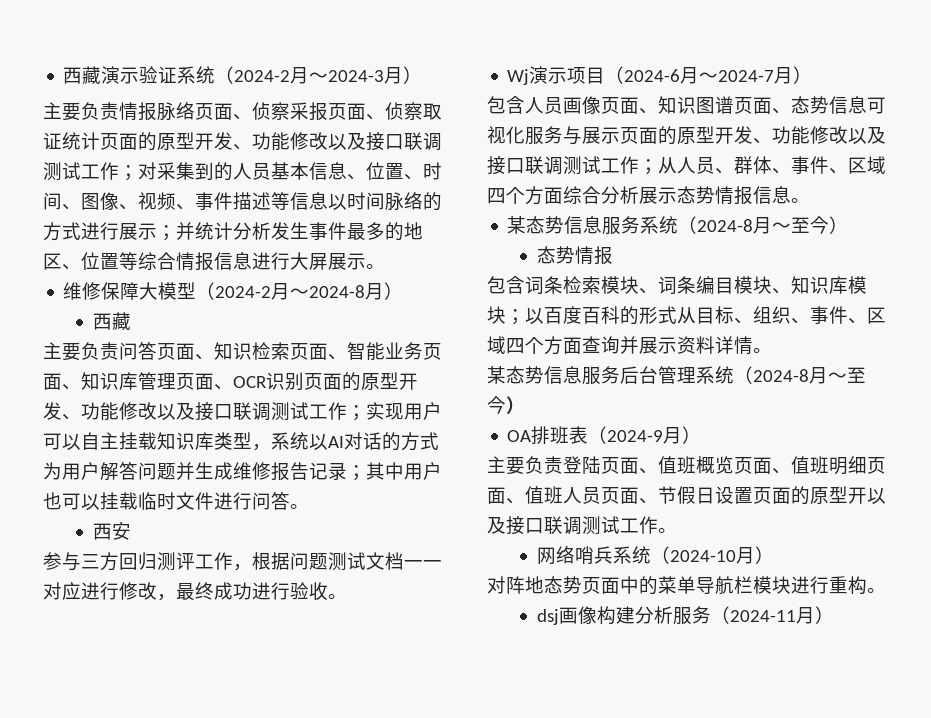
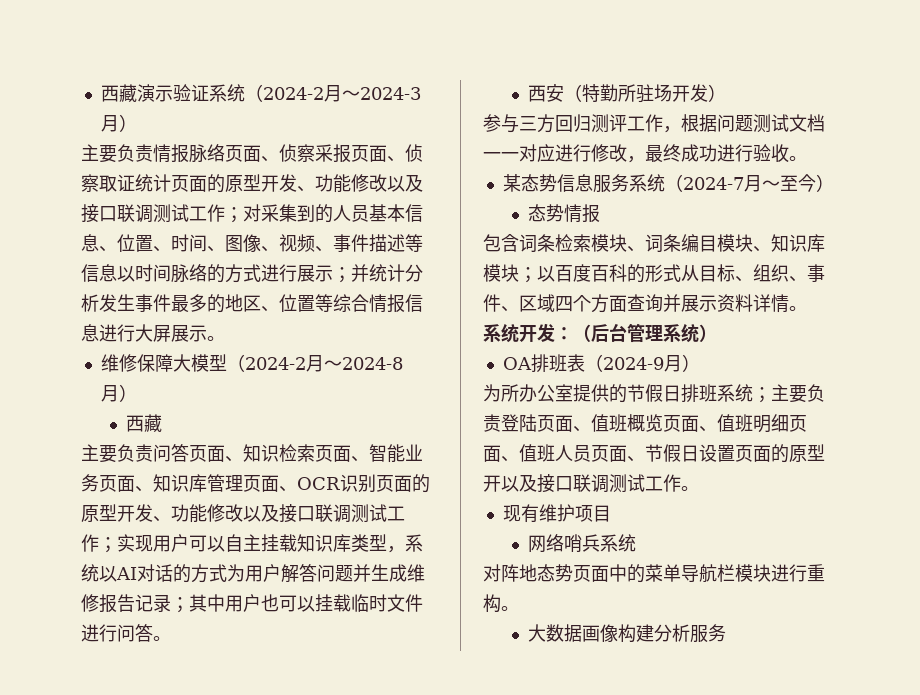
- 西安
+ 西安（特勤所驻场开发）
- Wj演示项目（2024-6月～2024-7月）
- 包含人员画像页面、知识图谱页面、态势信息可视化服务与展示页面的原型开发、功能修改以及接口联调测试工作；从人员、群体、事件、区域四个方面综合分析展示态势情报信息。
- 某态势信息服务系统（2024-8月～至今）
+ 某态势信息服务系统（2024-7月～至今）
- 某态势信息服务后台管理系统（2024-8月～至今）
+ 系统开发：（后台管理系统）
- 主要负责登陆页面、值班概览页面、值班明细页面、值班人员页面、节假日设置页面的原型开以及接口联调测试工作。
+ 为所办公室提供的节假日排班系统；主要负责登陆页面、值班概览页面、值班明细页面、值班人员页面、节假日设置页面的原型开以及接口联调测试工作。
+ 现有维护项目
- 网络哨兵系统（2024-10月）
+ 网络哨兵系统
- dsj画像构建分析服务（2024-11月）
+ 大数据画像构建分析服务

